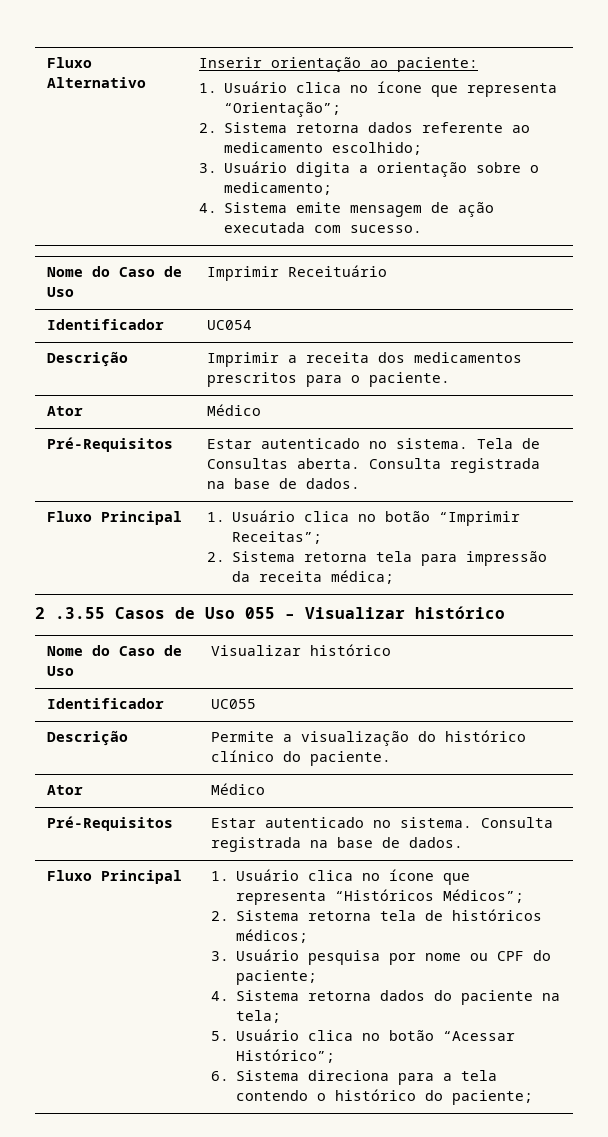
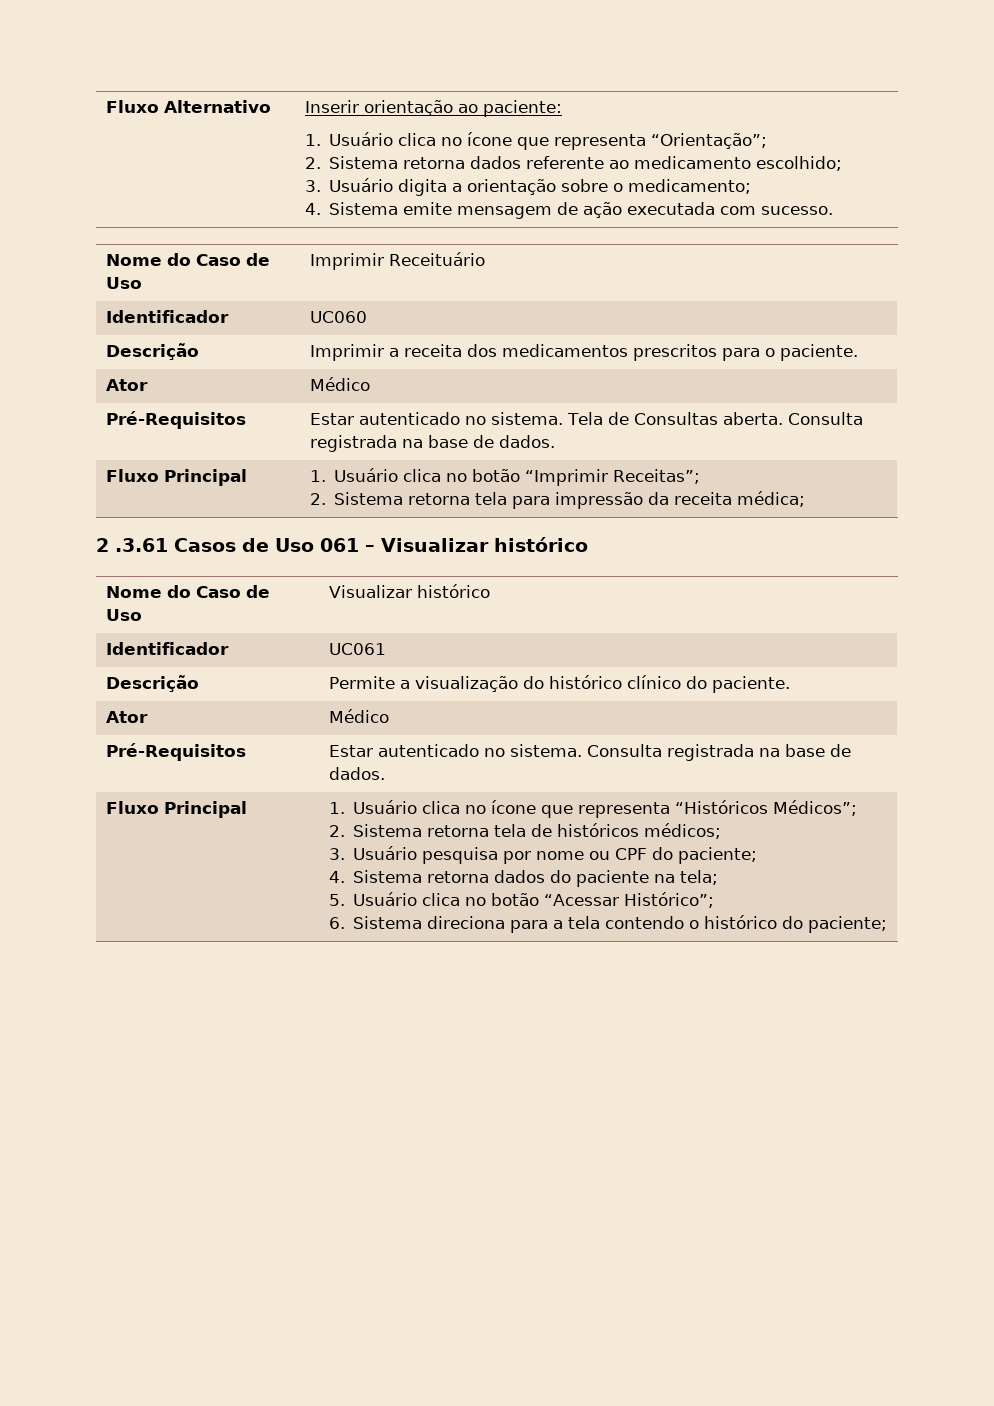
- Identificador | UC054
+ Identificador | UC060
- 2 .3.55 Casos de Uso 055 – Visualizar histórico
+ 2 .3.61 Casos de Uso 061 – Visualizar histórico
- Identificador | UC055
+ Identificador | UC061

